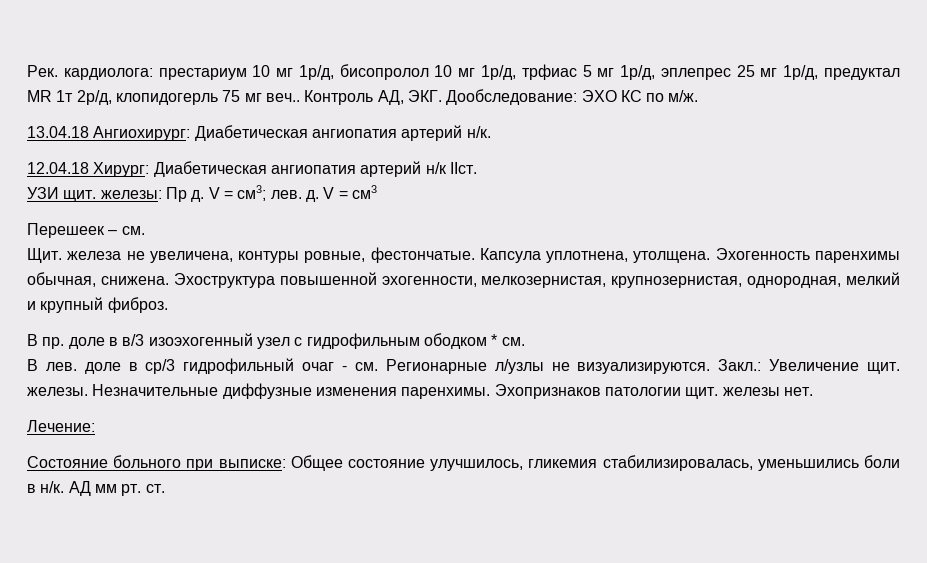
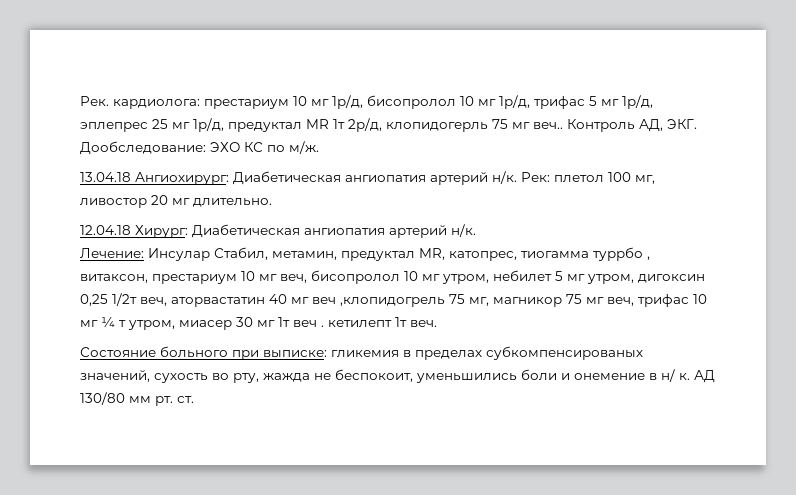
- Рек. кардиолога: престариум 10 мг 1р/д, бисопролол 10 мг 1р/д, трфиас 5 мг 1р/д, эплепрес 25 мг 1р/д, предуктал MR 1т 2р/д, клопидогерль 75 мг веч..
+ Рек. кардиолога: престариум 10 мг 1р/д, бисопролол 10 мг 1р/д, трифас 5 мг 1р/д, эплепрес 25 мг 1р/д, предуктал MR 1т 2р/д, клопидогерль 75 мг веч..
+ Рек: плетол 100 мг, ливостор 20 мг длительно.
- 12.04.18 Хирург: Диабетическая ангиопатия артерий н/к IIcт.
- УЗИ щит. железы: Пр д. V = см3; лев. д. V = см3
- Перешеек – см.
- Щит. железа не увеличена, контуры ровные, фестончатые. Капсула уплотнена, утолщена. Эхогенность паренхимы обычная, снижена. Эхоструктура повышенной эхогенности, мелкозернистая, крупнозернистая, однородная, мелкий и крупный фиброз.
- В пр. доле в в/3 изоэхогенный узел с гидрофильным ободком * см.
- В лев. доле в ср/3 гидрофильный очаг - см. Регионарные л/узлы не визуализируются. Закл.: Увеличение щит. железы. Незначительные диффузные изменения паренхимы. Эхопризнаков патологии щит. железы нет.
- Лечение:
- Состояние больного при выписке: Общее состояние улучшилось, гликемия стабилизировалась, уменьшились боли в н/к. АД мм рт. ст.
+ 12.04.18 Хирург: Диабетическая ангиопатия артерий н/к.
+ Лечение: Инсулар Стабил, метамин, предуктал MR, катопрес, тиогамма туррбо , витаксон, престариум 10 мг веч, бисопролол 10 мг утром, небилет 5 мг утром, дигоксин 0,25 1/2т веч, аторвастатин 40 мг веч ,клопидогрель 75 мг, магникор 75 мг веч, трифас 10 мг ¼ т утром, миасер 30 мг 1т веч . кетилепт 1т веч.
+ Состояние больного при выписке: гликемия в пределах субкомпенсированых значений, сухость во рту, жажда не беспокоит, уменьшились боли и онемение в н/ к. АД 130/80 мм рт. ст.

